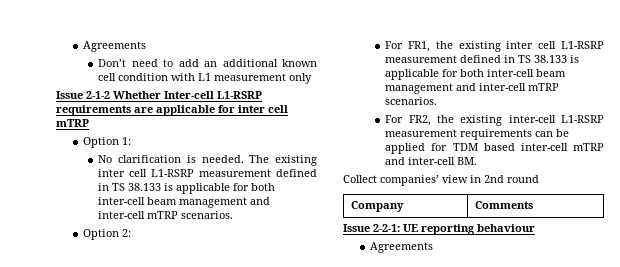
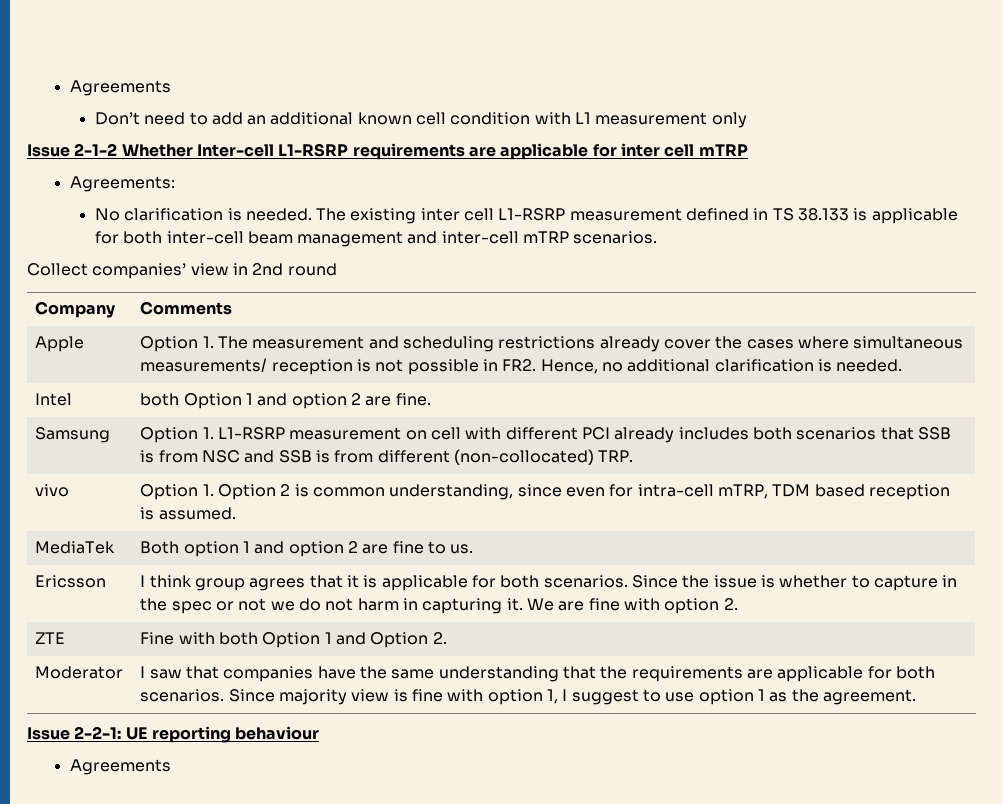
- Option 1:
+ Agreements:
- Option 2:
- For FR1, the existing inter cell L1-RSRP measurement defined in TS 38.133 is applicable for both inter-cell beam management and inter-cell mTRP scenarios.
- For FR2, the existing inter-cell L1-RSRP measurement requirements can be applied for TDM based inter-cell mTRP and inter-cell BM.
+ Apple | Option 1. The measurement and scheduling restrictions already cover the cases where simultaneous measurements/ reception is not possible in FR2. Hence, no additional clarification is needed.
+ Intel | both Option 1 and option 2 are fine.
+ Samsung | Option 1. L1-RSRP measurement on cell with different PCI already includes both scenarios that SSB is from NSC and SSB is from different (non-collocated) TRP.
+ vivo | Option 1. Option 2 is common understanding, since even for intra-cell mTRP, TDM based reception is assumed.
+ MediaTek | Both option 1 and option 2 are fine to us.
+ Ericsson | I think group agrees that it is applicable for both scenarios. Since the issue is whether to capture in the spec or not we do not harm in capturing it. We are fine with option 2.
+ ZTE | Fine with both Option 1 and Option 2.
+ Moderator | I saw that companies have the same understanding that the requirements are applicable for both scenarios. Since majority view is fine with option 1, I suggest to use option 1 as the agreement.

